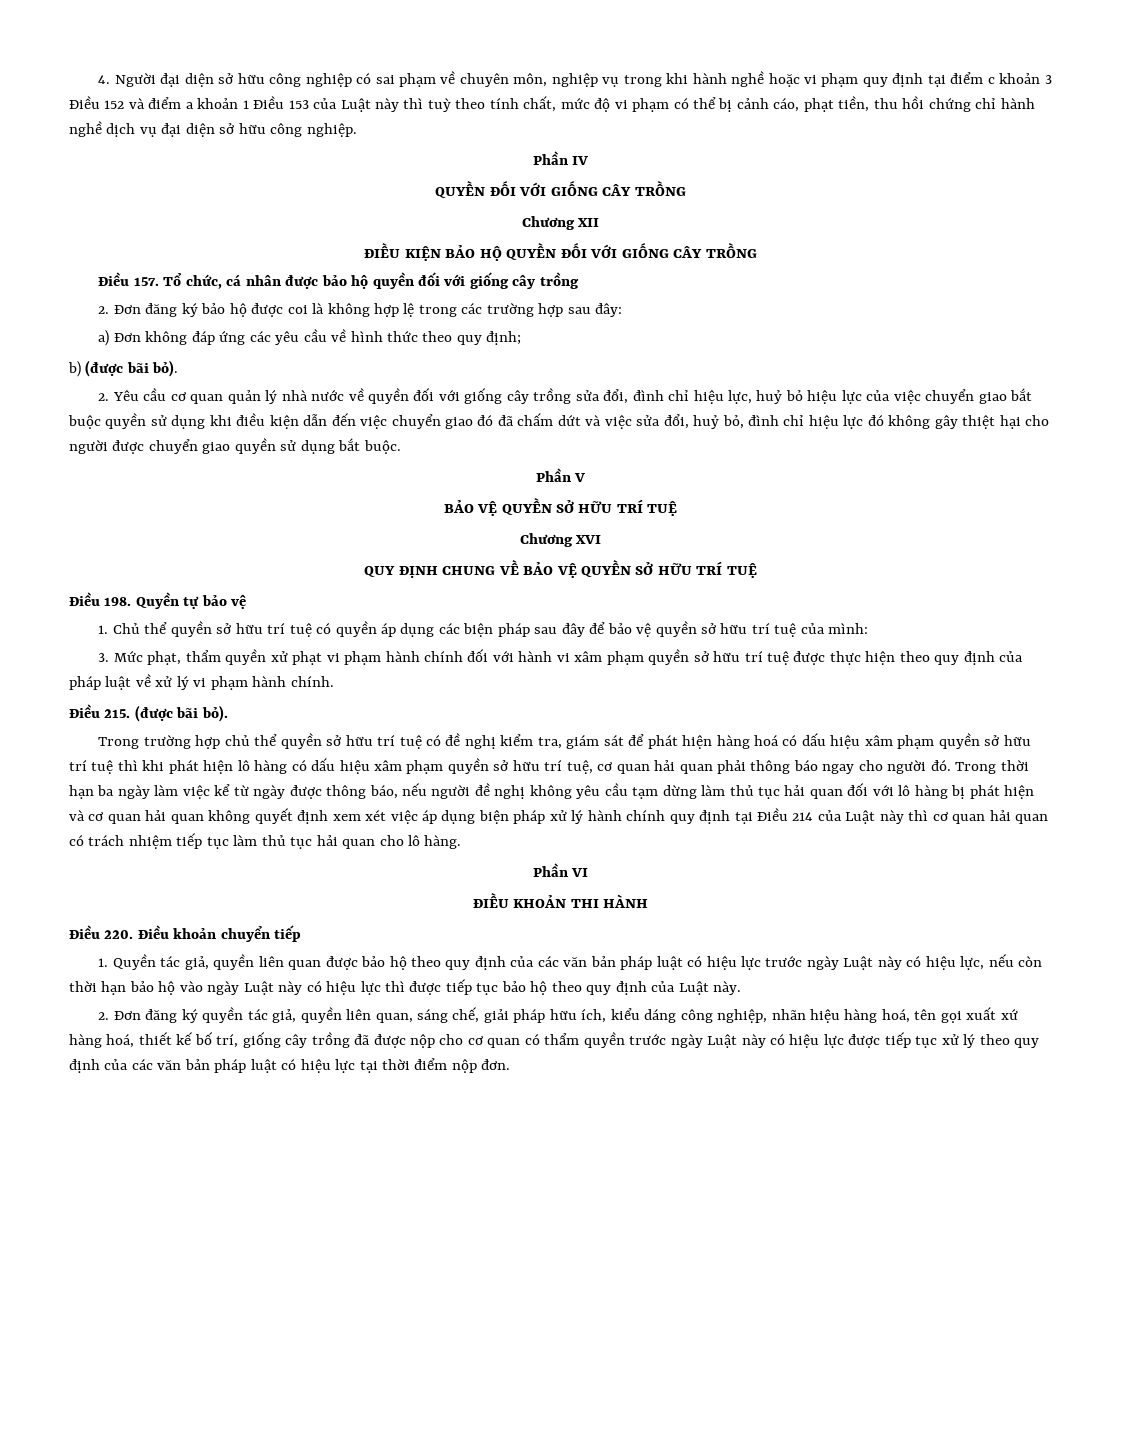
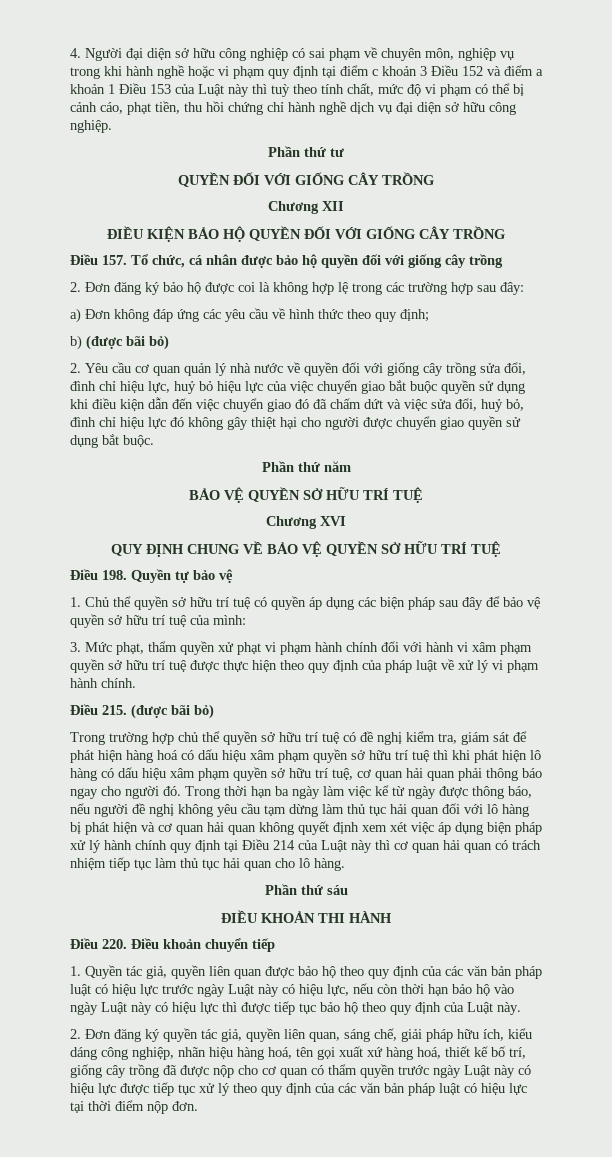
- Phần IV
+ Phần thứ tư
- b) (được bãi bỏ).
+ b) (được bãi bỏ)
- Phần V
+ Phần thứ năm
- Điều 215. (được bãi bỏ).
+ Điều 215. (được bãi bỏ)
- Phần VI
+ Phần thứ sáu

